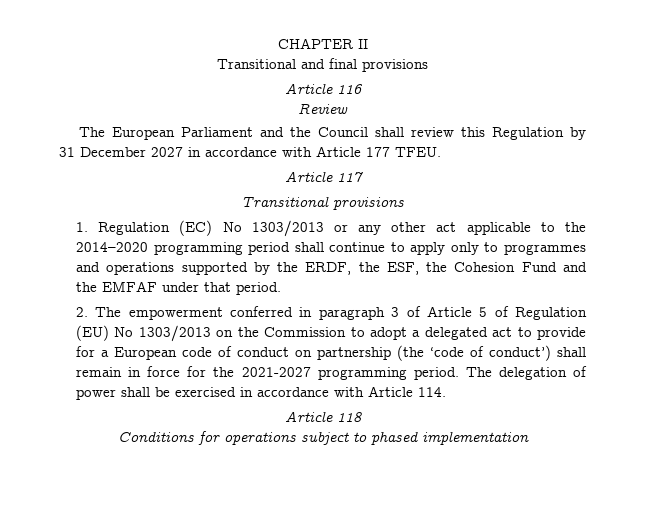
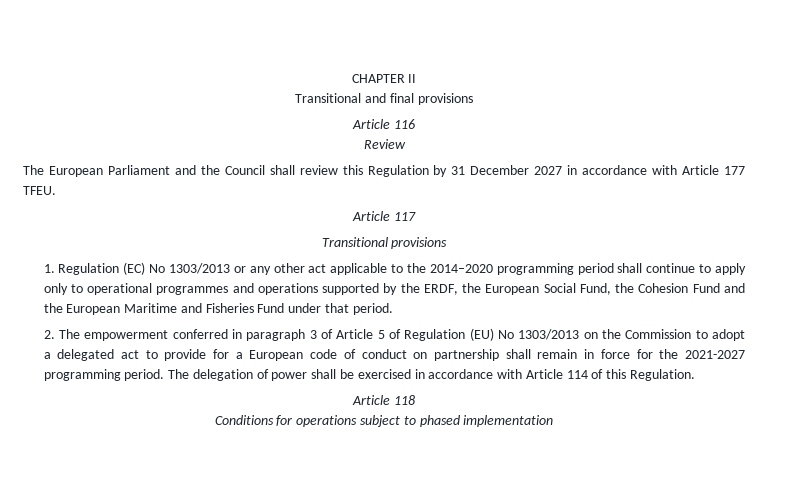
- 1. Regulation (EC) No 1303/2013 or any other act applicable to the 2014–2020 programming period shall continue to apply only to programmes and operations supported by the ERDF, the ESF, the Cohesion Fund and the EMFAF under that period.
+ 1. Regulation (EC) No 1303/2013 or any other act applicable to the 2014–2020 programming period shall continue to apply only to operational programmes and operations supported by the ERDF, the European Social Fund, the Cohesion Fund and the European Maritime and Fisheries Fund under that period.
- 2. The empowerment conferred in paragraph 3 of Article 5 of Regulation (EU) No 1303/2013 on the Commission to adopt a delegated act to provide for a European code of conduct on partnership (the ‘code of conduct’) shall remain in force for the 2021-2027 programming period.
+ 2. The empowerment conferred in paragraph 3 of Article 5 of Regulation (EU) No 1303/2013 on the Commission to adopt a delegated act to provide for a European code of conduct on partnership shall remain in force for the 2021-2027 programming period.
- The delegation of power shall be exercised in accordance with Article 114.
+ The delegation of power shall be exercised in accordance with Article 114 of this Regulation.

